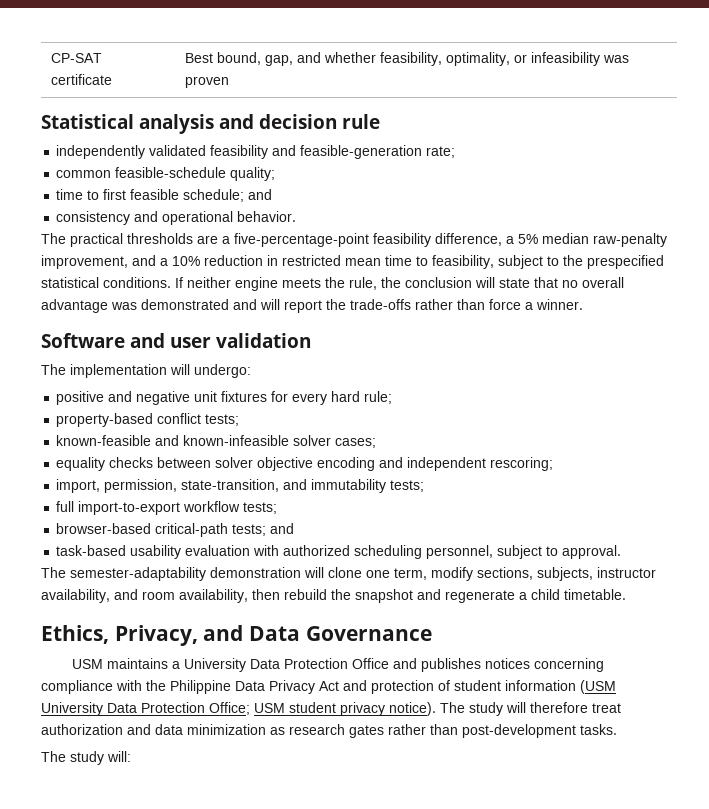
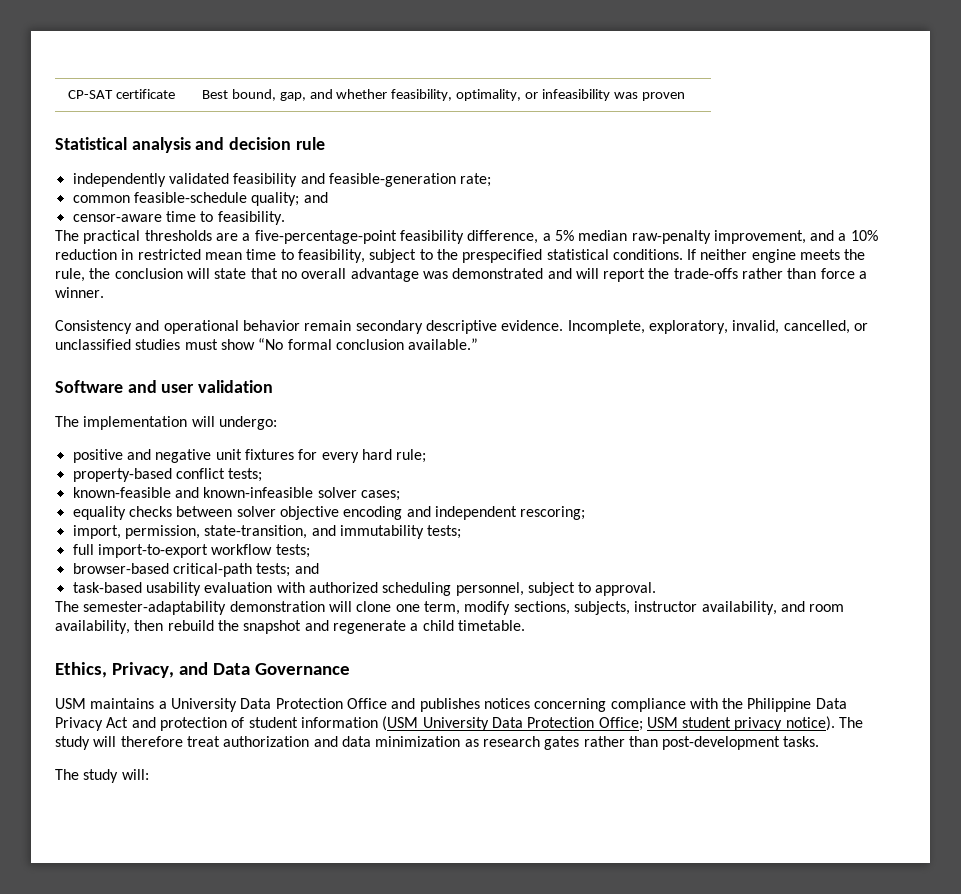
- common feasible-schedule quality;
- time to first feasible schedule; and
- consistency and operational behavior.
+ common feasible-schedule quality; and
+ censor-aware time to feasibility.
+ Consistency and operational behavior remain secondary descriptive evidence. Incomplete, exploratory, invalid, cancelled, or unclassified studies must show “No formal conclusion available.”

